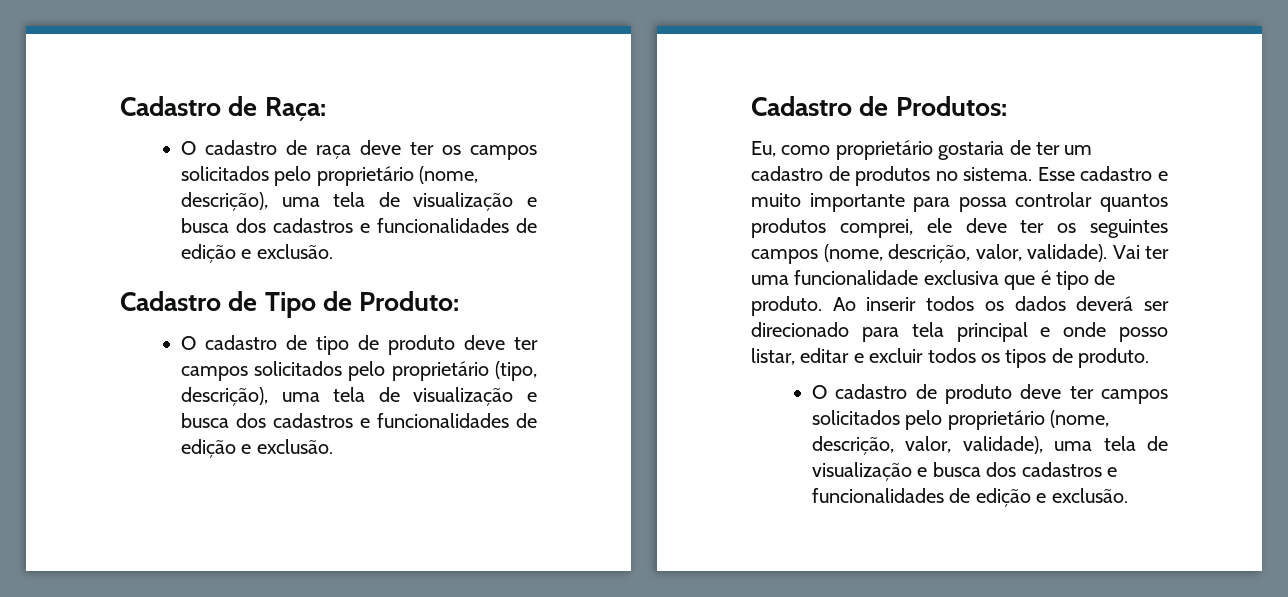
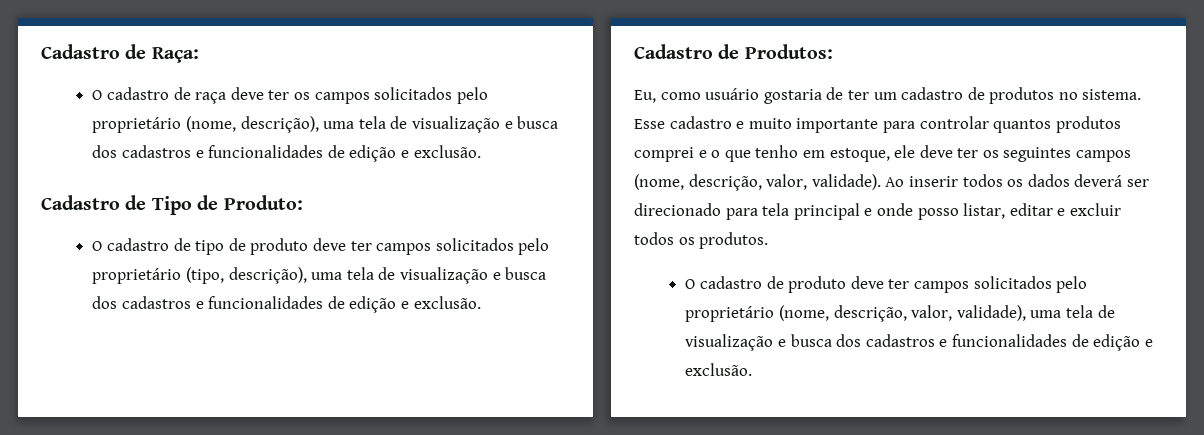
- Eu, como proprietário gostaria de ter um cadastro de produtos no sistema.
+ Eu, como usuário gostaria de ter um cadastro de produtos no sistema.
- Esse cadastro e muito importante para possa controlar quantos produtos comprei, ele deve ter os seguintes campos (nome, descrição, valor, validade).
+ Esse cadastro e muito importante para controlar quantos produtos comprei e o que tenho em estoque, ele deve ter os seguintes campos (nome, descrição, valor, validade).
- Vai ter uma funcionalidade exclusiva que é tipo de produto.
- Ao inserir todos os dados deverá ser direcionado para tela principal e onde posso listar, editar e excluir todos os tipos de produto.
+ Ao inserir todos os dados deverá ser direcionado para tela principal e onde posso listar, editar e excluir todos os produtos.

